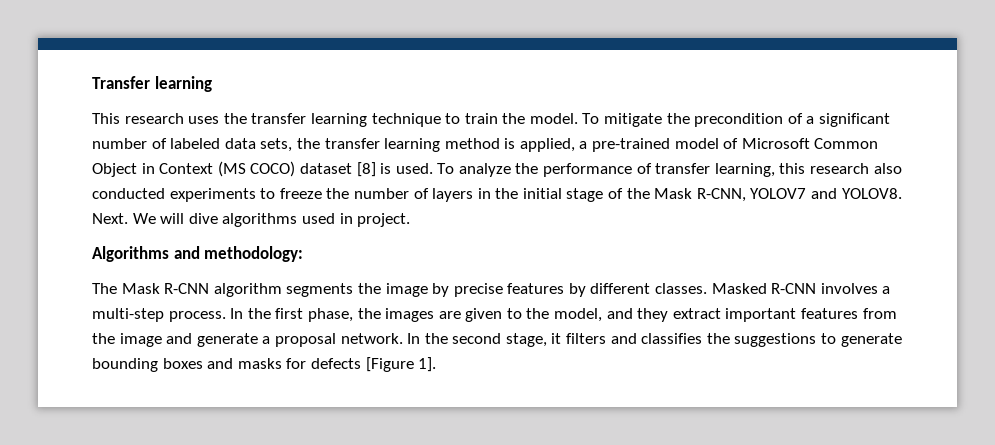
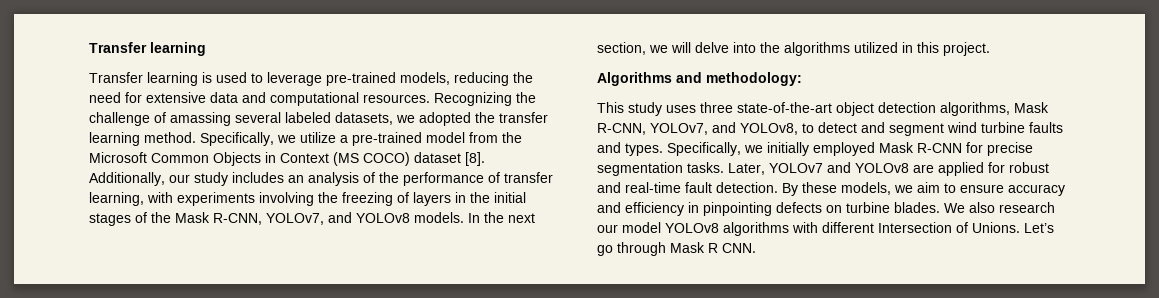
- This research uses the transfer learning technique to train the model. To mitigate the precondition of a significant number of labeled data sets, the transfer learning method is applied, a pre-trained model of Microsoft Common Object in Context (MS COCO) dataset [8] is used. To analyze the performance of transfer learning, this research also conducted experiments to freeze the number of layers in the initial stage of the Mask R-CNN, YOLOV7 and YOLOV8. Next. We will dive algorithms used in project.
+ Transfer learning is used to leverage pre-trained models, reducing the need for extensive data and computational resources. Recognizing the challenge of amassing several labeled datasets, we adopted the transfer learning method. Specifically, we utilize a pre-trained model from the Microsoft Common Objects in Context (MS COCO) dataset [8]. Additionally, our study includes an analysis of the performance of transfer learning, with experiments involving the freezing of layers in the initial stages of the Mask R-CNN, YOLOv7, and YOLOv8 models. In the next section, we will delve into the algorithms utilized in this project.
  Algorithms and methodology:
- The Mask R-CNN algorithm segments the image by precise features by different classes. Masked R-CNN involves a multi-step process. In the first phase, the images are given to the model, and they extract important features from the image and generate a proposal network. In the second stage, it filters and classifies the suggestions to generate bounding boxes and masks for defects [Figure 1].
+ This study uses three state-of-the-art object detection algorithms, Mask R-CNN, YOLOv7, and YOLOv8, to detect and segment wind turbine faults and types. Specifically, we initially employed Mask R-CNN for precise segmentation tasks. Later, YOLOv7 and YOLOv8 are applied for robust and real-time fault detection. By these models, we aim to ensure accuracy and efficiency in pinpointing defects on turbine blades. We also research our model YOLOv8 algorithms with different Intersection of Unions. Let’s go through Mask R CNN.

